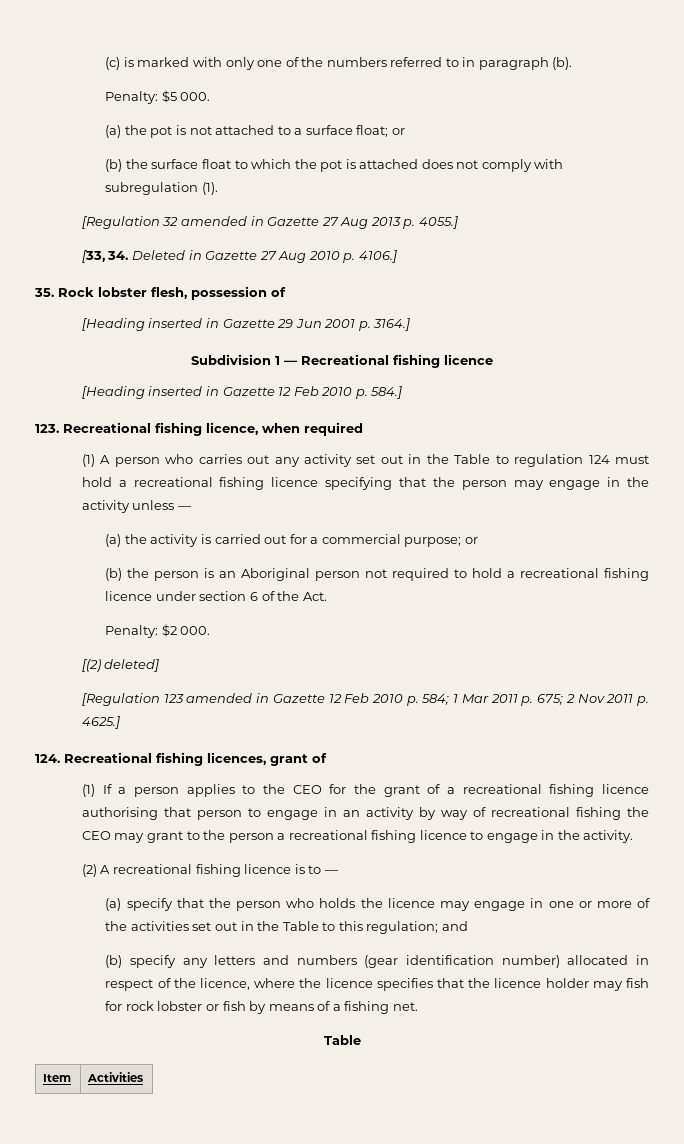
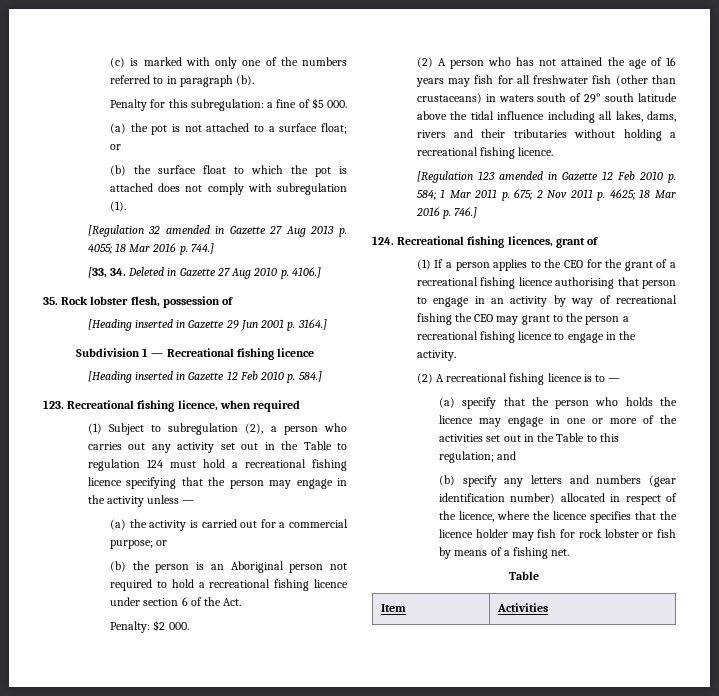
- Penalty: $5 000.
+ Penalty for this subregulation: a fine of $5 000.
- [Regulation 32 amended in Gazette 27 Aug 2013 p. 4055.]
+ [Regulation 32 amended in Gazette 27 Aug 2013 p. 4055; 18 Mar 2016 p. 744.]
- (1) A person who carries out any activity set out in the Table to regulation 124 must hold a recreational fishing licence specifying that the person may engage in the activity unless —
+ (1) Subject to subregulation (2), a person who carries out any activity set out in the Table to regulation 124 must hold a recreational fishing licence specifying that the person may engage in the activity unless —
- [(2) deleted]
+ (2) A person who has not attained the age of 16 years may fish for all freshwater fish (other than crustaceans) in waters south of 29° south latitude above the tidal influence including all lakes, dams, rivers and their tributaries without holding a recreational fishing licence.
- [Regulation 123 amended in Gazette 12 Feb 2010 p. 584; 1 Mar 2011 p. 675; 2 Nov 2011 p. 4625.]
+ [Regulation 123 amended in Gazette 12 Feb 2010 p. 584; 1 Mar 2011 p. 675; 2 Nov 2011 p. 4625; 18 Mar 2016 p. 746.]

